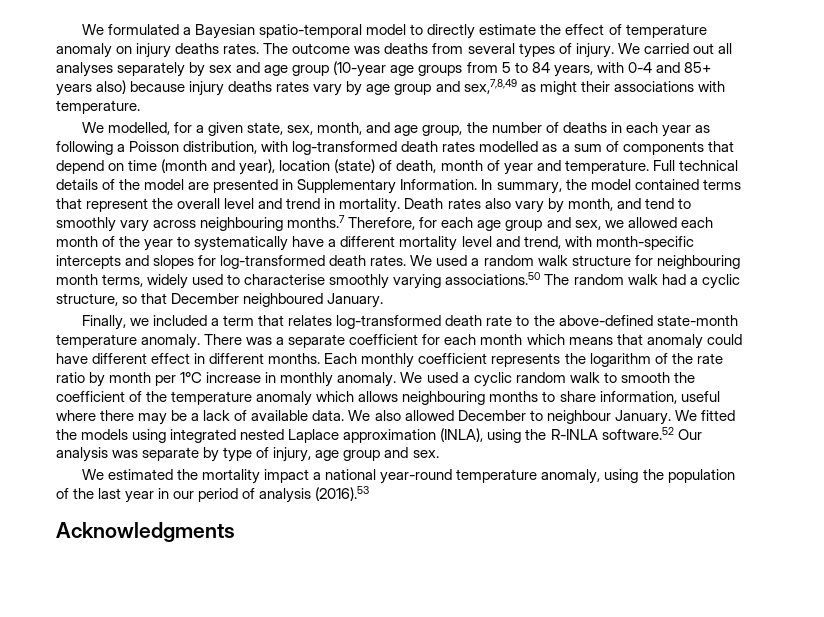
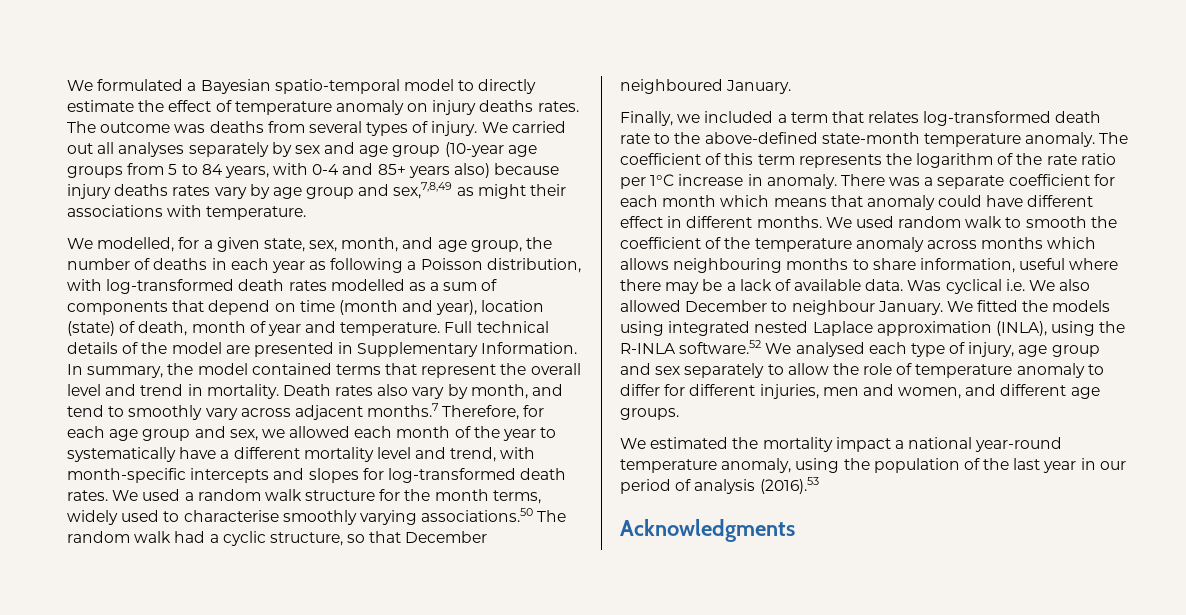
- Death rates also vary by month, and tend to smoothly vary across neighbouring months.7 Therefore, for each age group and sex, we allowed each month of the year to systematically have a different mortality level and trend, with month-specific intercepts and slopes for log-transformed death rates.
+ Death rates also vary by month, and tend to smoothly vary across adjacent months.7 Therefore, for each age group and sex, we allowed each month of the year to systematically have a different mortality level and trend, with month-specific intercepts and slopes for log-transformed death rates.
- We used a random walk structure for neighbouring month terms, widely used to characterise smoothly varying associations.50 The random walk had a cyclic structure, so that December neighboured January.
+ We used a random walk structure for the month terms, widely used to characterise smoothly varying associations.50 The random walk had a cyclic structure, so that December neighboured January.
+ The coefficient of this term represents the logarithm of the rate ratio per 1°C increase in anomaly.
- Each monthly coefficient represents the logarithm of the rate ratio by month per 1°C increase in monthly anomaly. We used a cyclic random walk to smooth the coefficient of the temperature anomaly which allows neighbouring months to share information, useful where there may be a lack of available data.
+ We used random walk to smooth the coefficient of the temperature anomaly across months which allows neighbouring months to share information, useful where there may be a lack of available data.
- We also allowed December to neighbour January.
+ Was cyclical i.e. We also allowed December to neighbour January.
- We fitted the models using integrated nested Laplace approximation (INLA), using the R-INLA software.52 Our analysis was separate by type of injury, age group and sex.
+ We fitted the models using integrated nested Laplace approximation (INLA), using the R-INLA software.52 We analysed each type of injury, age group and sex separately to allow the role of temperature anomaly to differ for different injuries, men and women, and different age groups.

